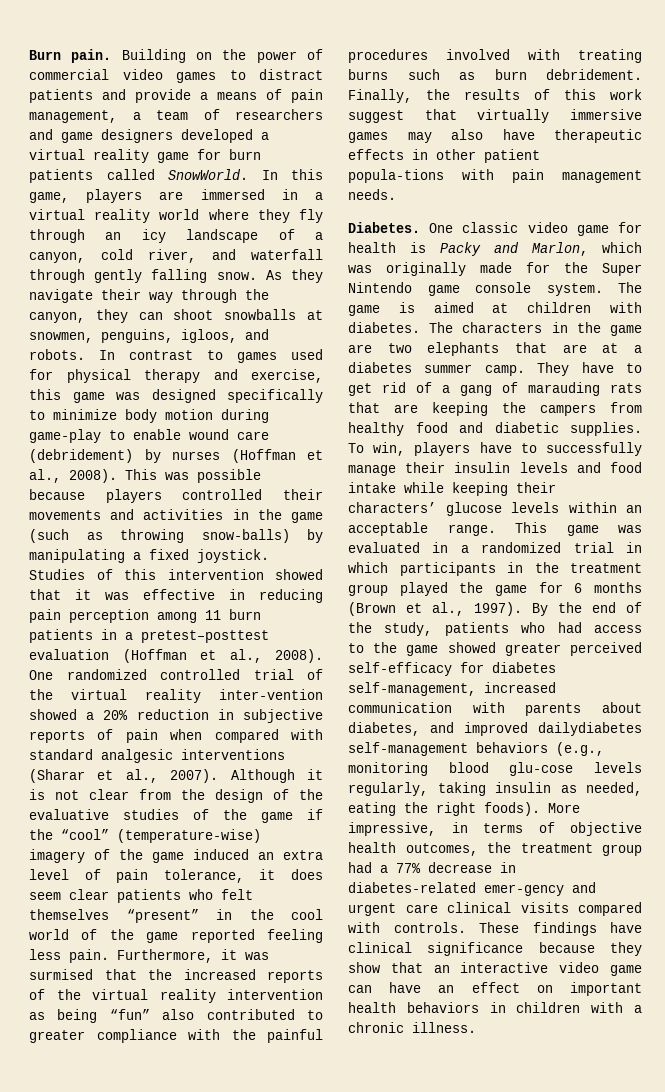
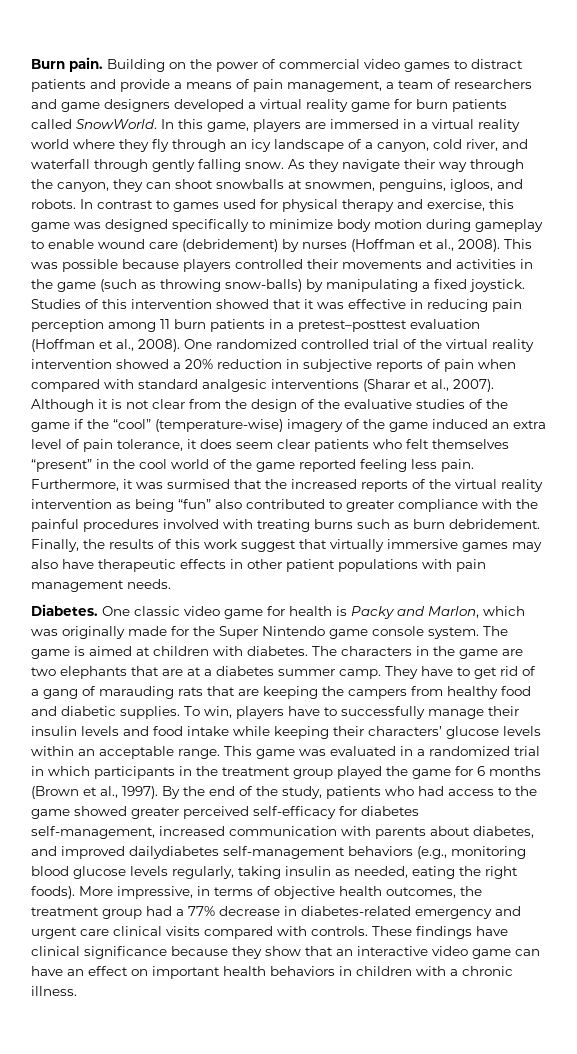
- In contrast to games used for physical therapy and exercise, this game was designed specifically to minimize body motion during game-play to enable wound care (debridement) by nurses (Hoffman et al., 2008).
+ In contrast to games used for physical therapy and exercise, this game was designed specifically to minimize body motion during gameplay to enable wound care (debridement) by nurses (Hoffman et al., 2008).
- One randomized controlled trial of the virtual reality inter-vention showed a 20% reduction in subjective reports of pain when compared with standard analgesic interventions (Sharar et al., 2007).
+ One randomized controlled trial of the virtual reality intervention showed a 20% reduction in subjective reports of pain when compared with standard analgesic interventions (Sharar et al., 2007).
- Finally, the results of this work suggest that virtually immersive games may also have therapeutic effects in other patient popula-tions with pain management needs.
+ Finally, the results of this work suggest that virtually immersive games may also have therapeutic effects in other patient populations with pain management needs.
- By the end of the study, patients who had access to the game showed greater perceived self-efficacy for diabetes self-management, increased communication with parents about diabetes, and improved dailydiabetes self-management behaviors (e.g., monitoring blood glu-cose levels regularly, taking insulin as needed, eating the right foods).
+ By the end of the study, patients who had access to the game showed greater perceived self-efficacy for diabetes self-management, increased communication with parents about diabetes, and improved dailydiabetes self-management behaviors (e.g., monitoring blood glucose levels regularly, taking insulin as needed, eating the right foods).
- More impressive, in terms of objective health outcomes, the treatment group had a 77% decrease in diabetes-related emer-gency and urgent care clinical visits compared with controls.
+ More impressive, in terms of objective health outcomes, the treatment group had a 77% decrease in diabetes-related emergency and urgent care clinical visits compared with controls.

